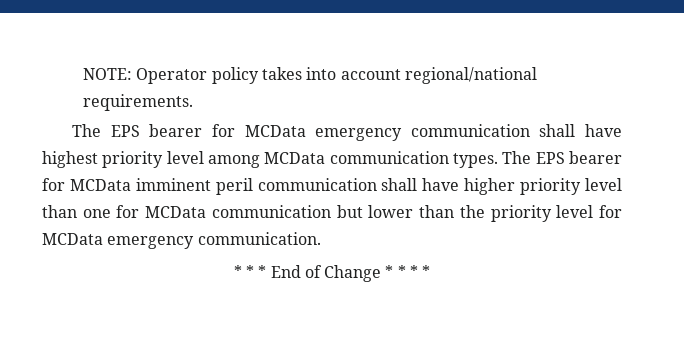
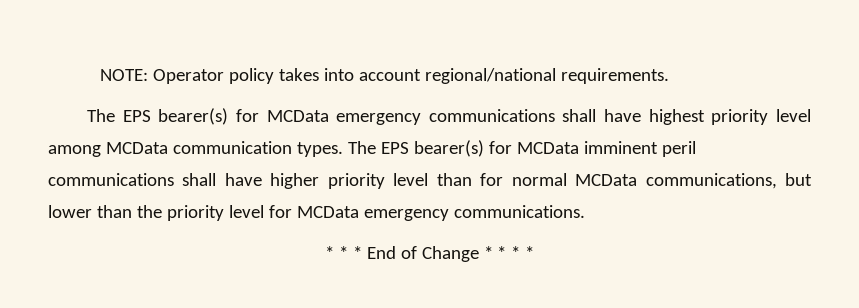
- The EPS bearer for MCData emergency communication shall have highest priority level among MCData communication types.
+ The EPS bearer(s) for MCData emergency communications shall have highest priority level among MCData communication types.
- The EPS bearer for MCData imminent peril communication shall have higher priority level than one for MCData communication but lower than the priority level for MCData emergency communication.
+ The EPS bearer(s) for MCData imminent peril communications shall have higher priority level than for normal MCData communications, but lower than the priority level for MCData emergency communications.

